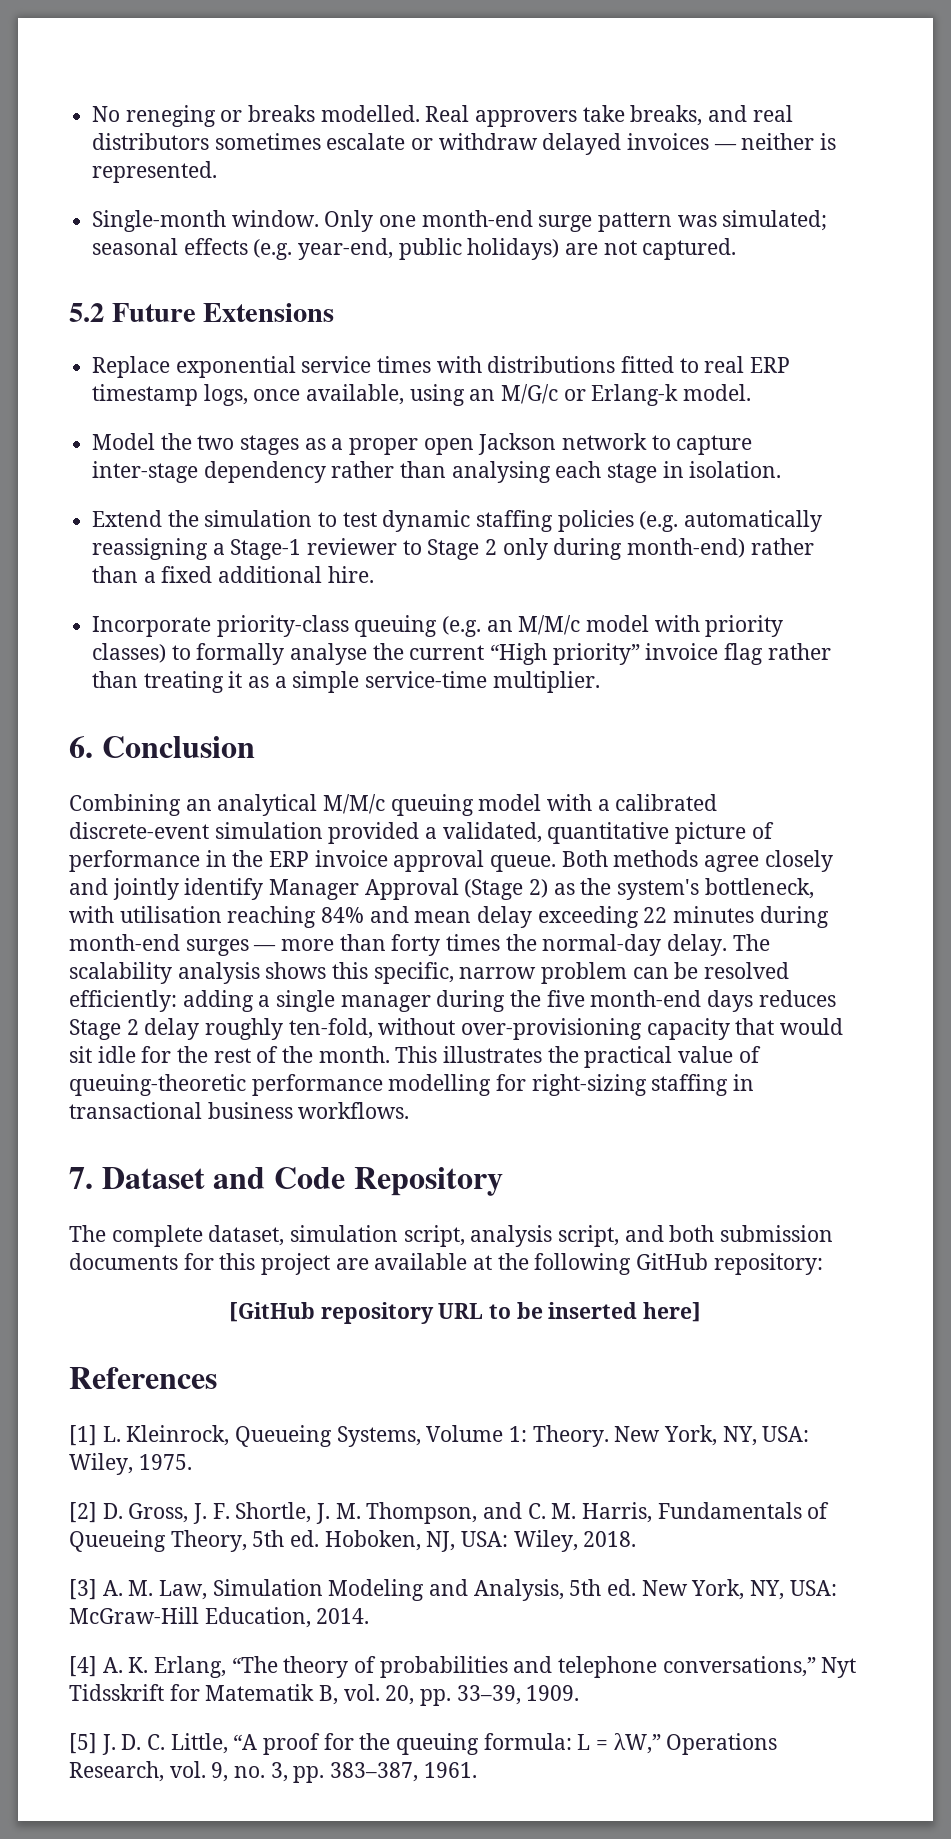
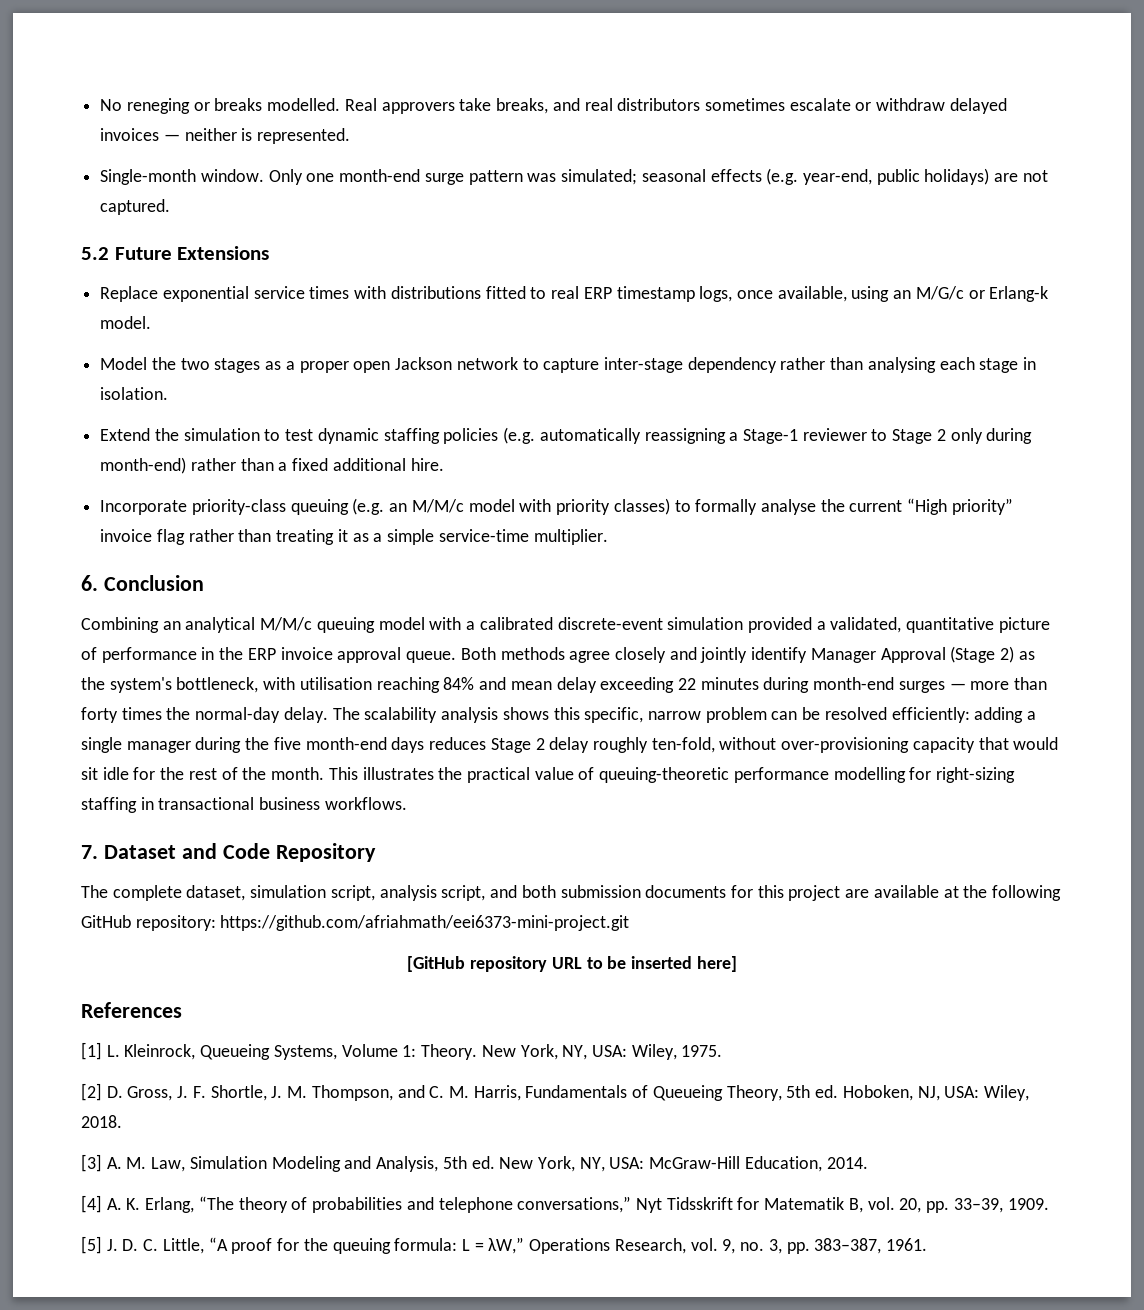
- The complete dataset, simulation script, analysis script, and both submission documents for this project are available at the following GitHub repository:
+ The complete dataset, simulation script, analysis script, and both submission documents for this project are available at the following GitHub repository: https://github.com/afriahmath/eei6373-mini-project.git

